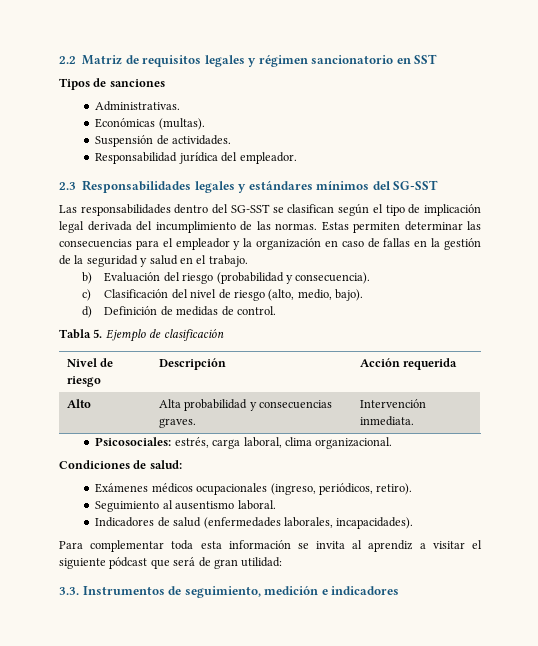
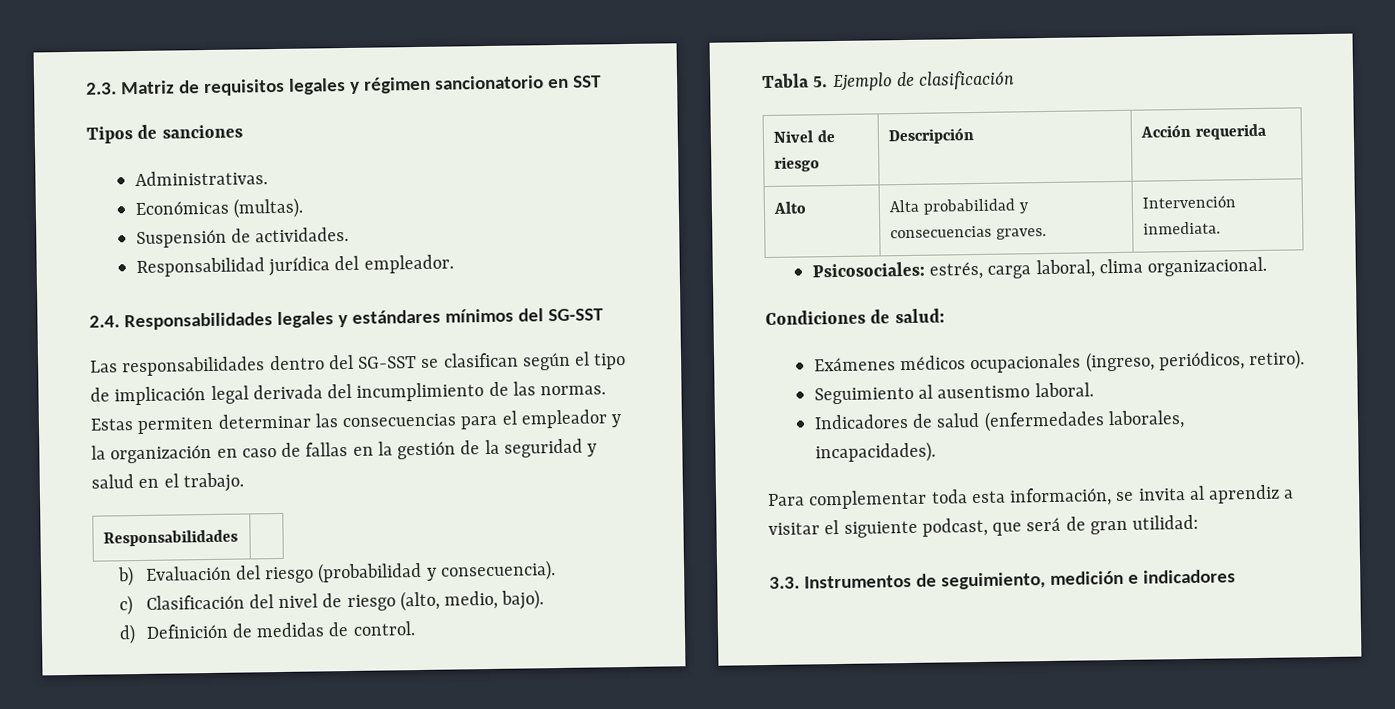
- 2.2 Matriz de requisitos legales y régimen sancionatorio en SST
+ 2.3. Matriz de requisitos legales y régimen sancionatorio en SST
- 2.3 Responsabilidades legales y estándares mínimos del SG-SST
+ 2.4. Responsabilidades legales y estándares mínimos del SG-SST
+ Responsabilidades |
- Para complementar toda esta información se invita al aprendiz a visitar el siguiente pódcast que será de gran utilidad:
+ Para complementar toda esta información, se invita al aprendiz a visitar el siguiente podcast, que será de gran utilidad:

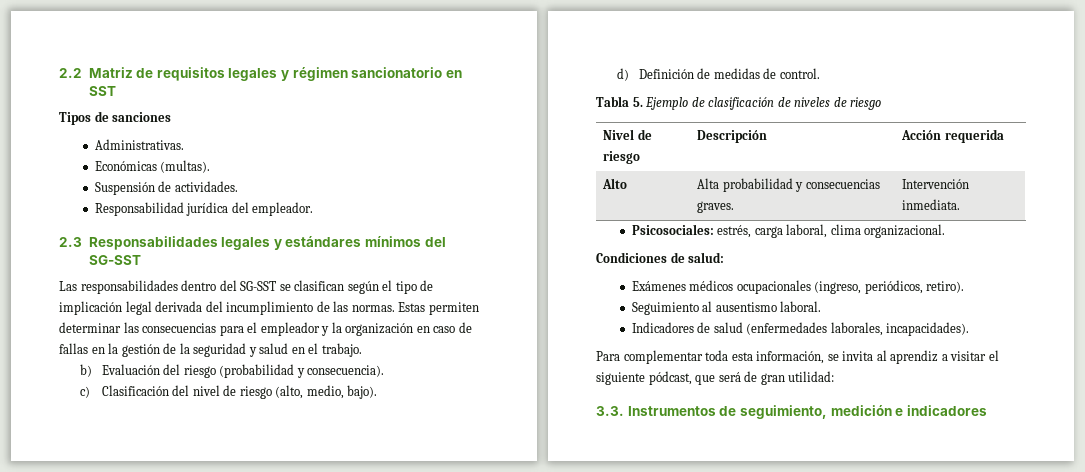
- 2.3. Matriz de requisitos legales y régimen sancionatorio en SST
+ 2.2 Matriz de requisitos legales y régimen sancionatorio en SST
- 2.4. Responsabilidades legales y estándares mínimos del SG-SST
+ 2.3 Responsabilidades legales y estándares mínimos del SG-SST
- Responsabilidades |
- Tabla 5. Ejemplo de clasificación
+ Tabla 5. Ejemplo de clasificación de niveles de riesgo
- Para complementar toda esta información, se invita al aprendiz a visitar el siguiente podcast, que será de gran utilidad:
+ Para complementar toda esta información, se invita al aprendiz a visitar el siguiente pódcast, que será de gran utilidad:

